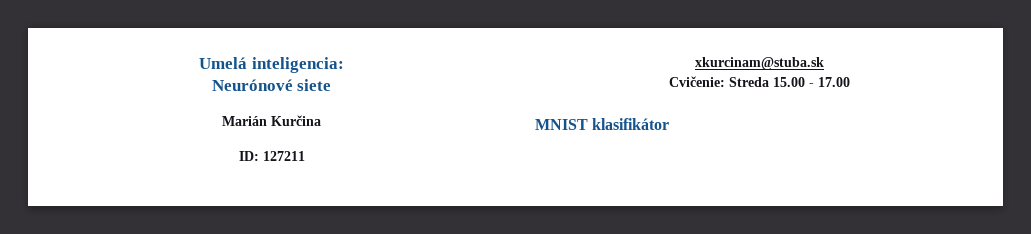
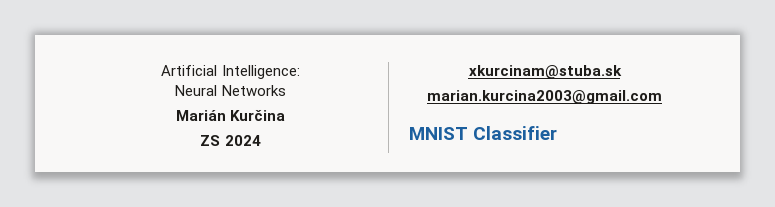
- Umelá inteligencia:
- Neurónové siete
+ Artificial Intelligence:
+ Neural Networks
- ID: 127211
+ ZS 2024
- Cvičenie: Streda 15.00 - 17.00
+ marian.kurcina2003@gmail.com
- MNIST klasifikátor
+ MNIST Classifier

